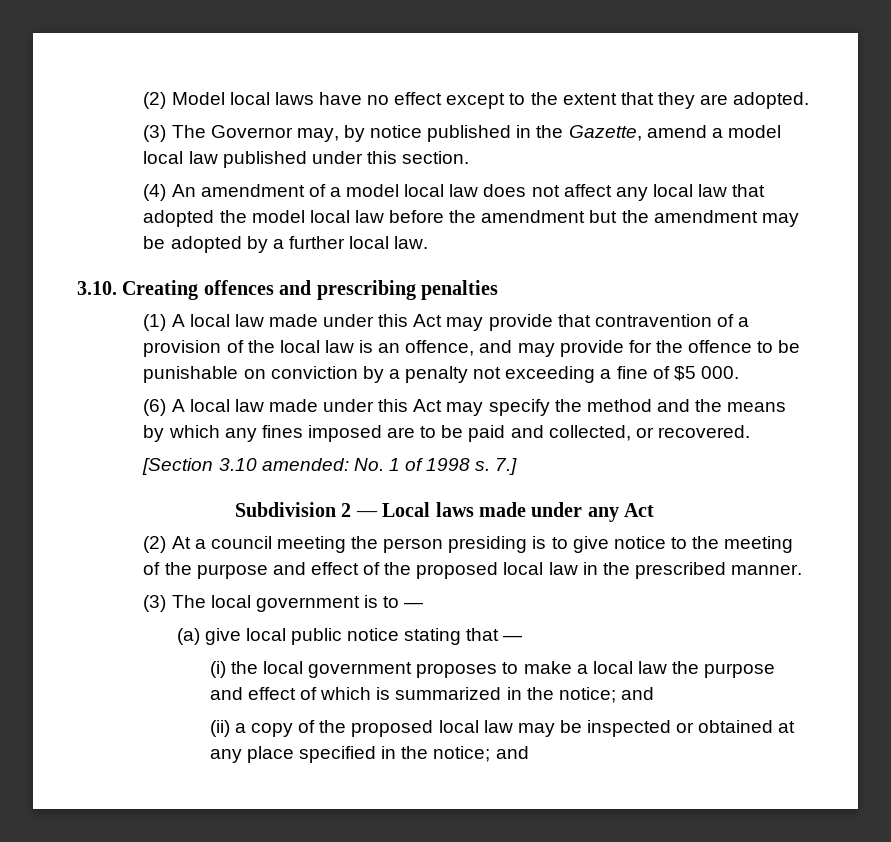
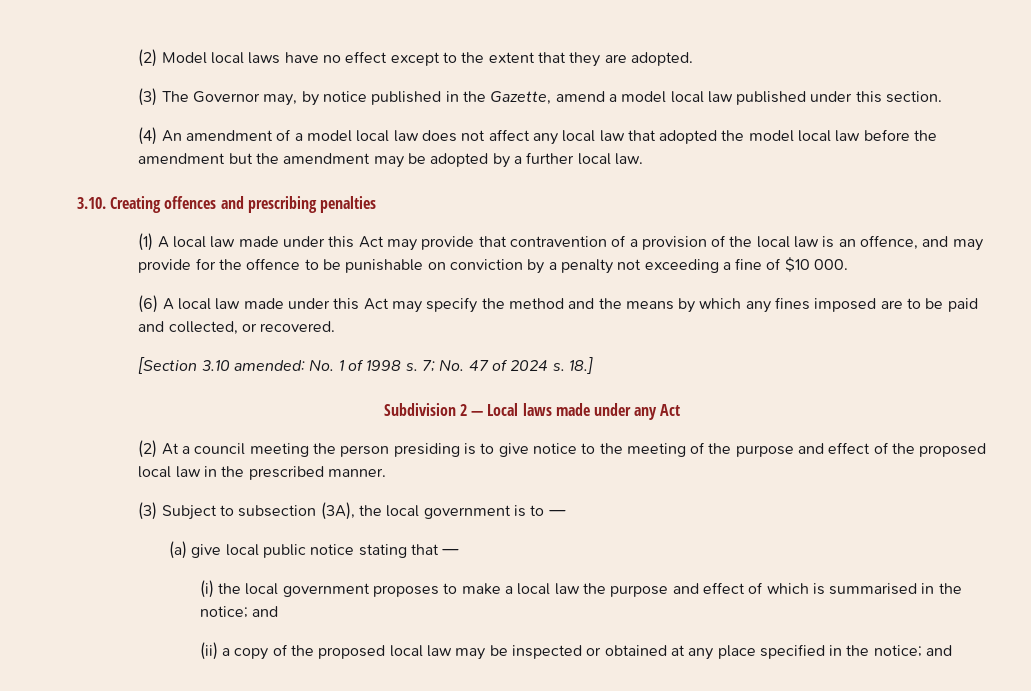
- (1) A local law made under this Act may provide that contravention of a provision of the local law is an offence, and may provide for the offence to be punishable on conviction by a penalty not exceeding a fine of $5 000.
+ (1) A local law made under this Act may provide that contravention of a provision of the local law is an offence, and may provide for the offence to be punishable on conviction by a penalty not exceeding a fine of $10 000.
- 7.]
+ 7; No. 47 of 2024 s. 18.]
- (3) The local government is to —
+ (3) Subject to subsection (3A), the local government is to —
- (i) the local government proposes to make a local law the purpose and effect of which is summarized in the notice; and
+ (i) the local government proposes to make a local law the purpose and effect of which is summarised in the notice; and

